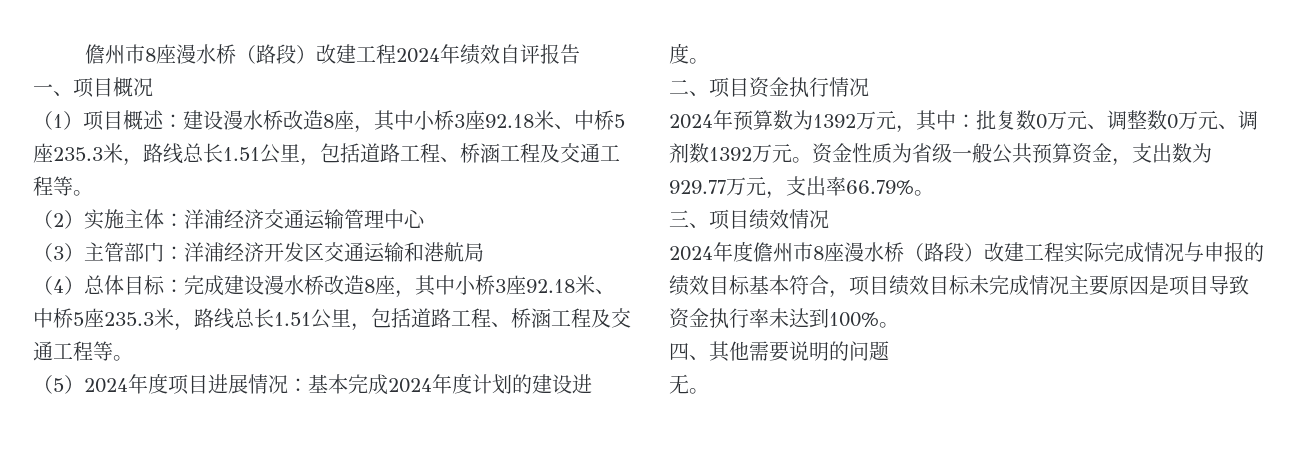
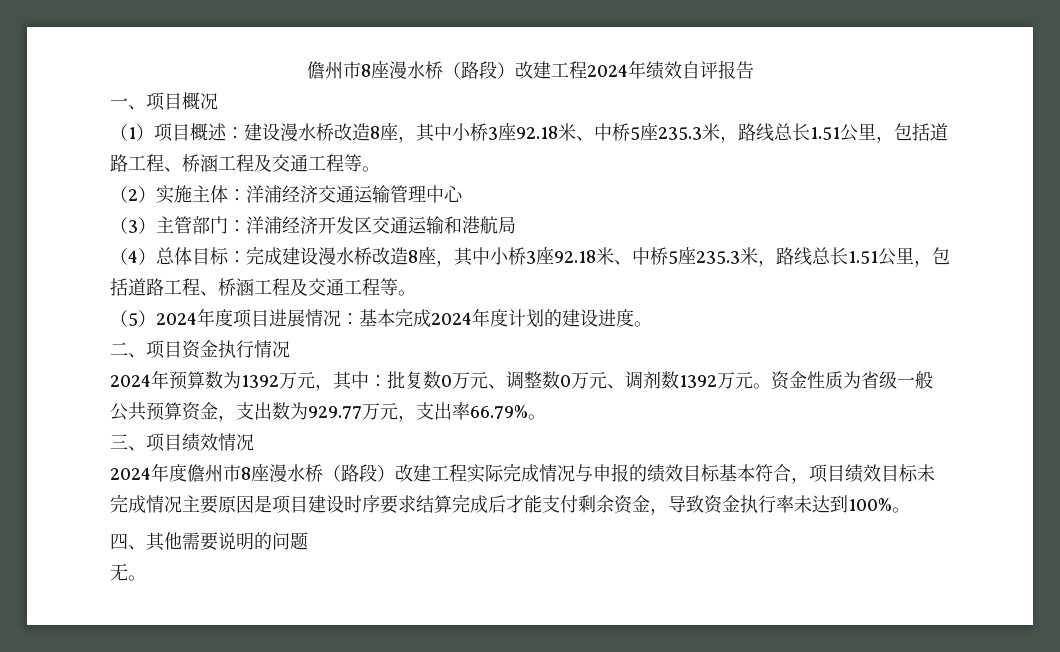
- 2024年度儋州市8座漫水桥（路段）改建工程实际完成情况与申报的绩效目标基本符合，项目绩效目标未完成情况主要原因是项目导致资金执行率未达到100%。
+ 2024年度儋州市8座漫水桥（路段）改建工程实际完成情况与申报的绩效目标基本符合，项目绩效目标未完成情况主要原因是项目建设时序要求结算完成后才能支付剩余资金，导致资金执行率未达到100%。

